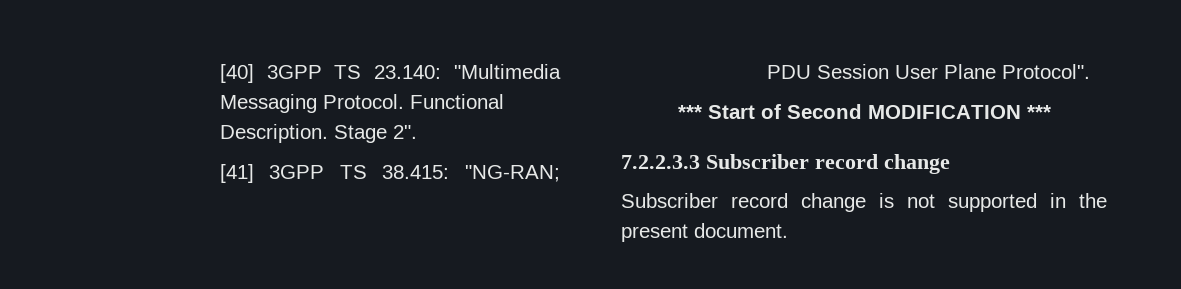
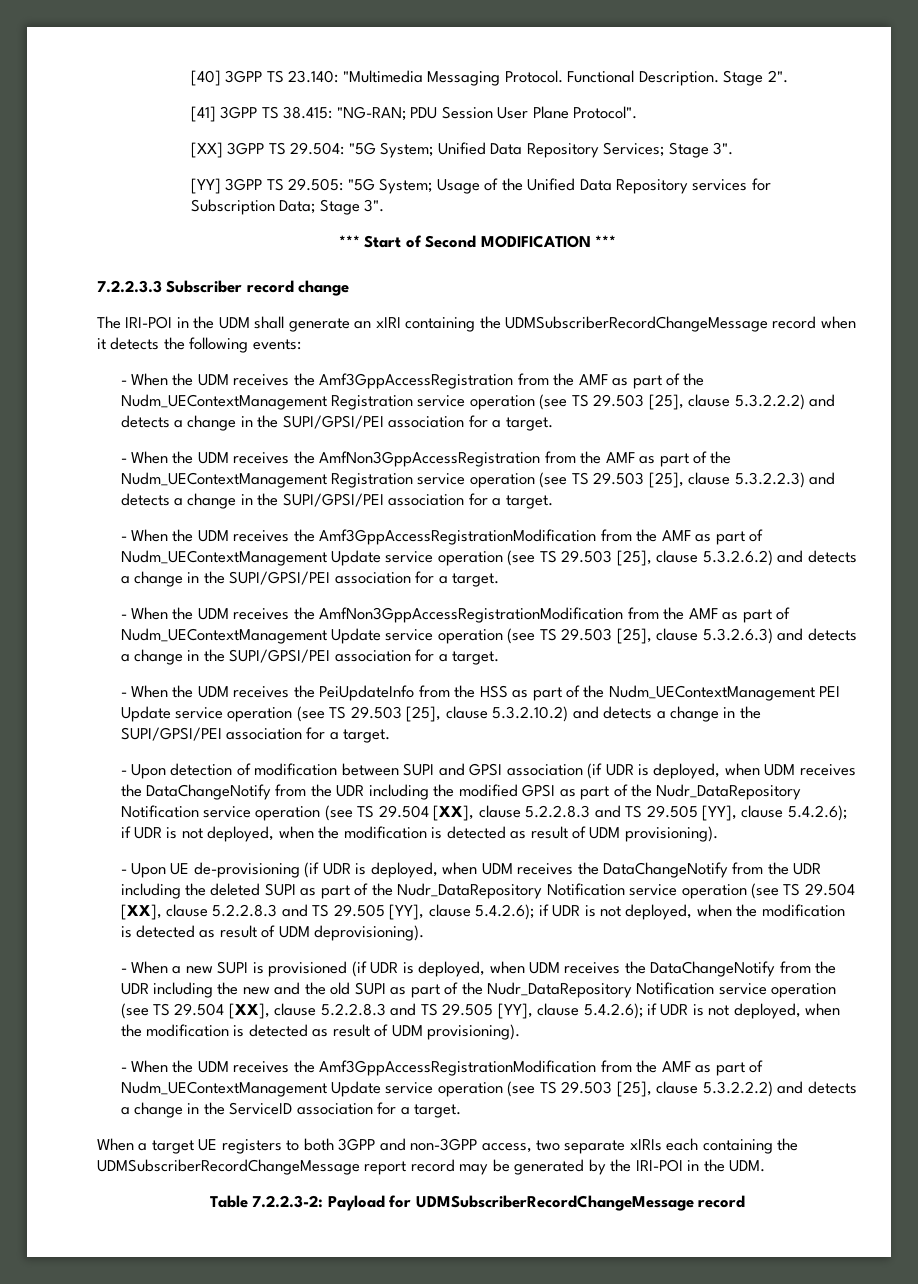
+ [XX] 3GPP TS 29.504: "5G System; Unified Data Repository Services; Stage 3".
+ [YY] 3GPP TS 29.505: "5G System; Usage of the Unified Data Repository services for Subscription Data; Stage 3".
- Subscriber record change is not supported in the present document.
+ The IRI-POI in the UDM shall generate an xIRI containing the UDMSubscriberRecordChangeMessage record when it detects the following events:
+ - When the UDM receives the Amf3GppAccessRegistration from the AMF as part of the Nudm_UEContextManagement Registration service operation (see TS 29.503 [25], clause 5.3.2.2.2) and detects a change in the SUPI/GPSI/PEI association for a target.
+ - When the UDM receives the AmfNon3GppAccessRegistration from the AMF as part of the Nudm_UEContextManagement Registration service operation (see TS 29.503 [25], clause 5.3.2.2.3) and detects a change in the SUPI/GPSI/PEI association for a target.
+ - When the UDM receives the Amf3GppAccessRegistrationModification from the AMF as part of Nudm_UEContextManagement Update service operation (see TS 29.503 [25], clause 5.3.2.6.2) and detects a change in the SUPI/GPSI/PEI association for a target.
+ - When the UDM receives the AmfNon3GppAccessRegistrationModification from the AMF as part of Nudm_UEContextManagement Update service operation (see TS 29.503 [25], clause 5.3.2.6.3) and detects a change in the SUPI/GPSI/PEI association for a target.
+ - When the UDM receives the PeiUpdateInfo from the HSS as part of the Nudm_UEContextManagement PEI Update service operation (see TS 29.503 [25], clause 5.3.2.10.2) and detects a change in the SUPI/GPSI/PEI association for a target.
+ - Upon detection of modification between SUPI and GPSI association (if UDR is deployed, when UDM receives the DataChangeNotify from the UDR including the modified GPSI as part of the Nudr_DataRepository Notification service operation (see TS 29.504 [XX], clause 5.2.2.8.3 and TS 29.505 [YY], clause 5.4.2.6); if UDR is not deployed, when the modification is detected as result of UDM provisioning).
+ - Upon UE de-provisioning (if UDR is deployed, when UDM receives the DataChangeNotify from the UDR including the deleted SUPI as part of the Nudr_DataRepository Notification service operation (see TS 29.504 [XX], clause 5.2.2.8.3 and TS 29.505 [YY], clause 5.4.2.6); if UDR is not deployed, when the modification is detected as result of UDM deprovisioning).
+ - When a new SUPI is provisioned (if UDR is deployed, when UDM receives the DataChangeNotify from the UDR including the new and the old SUPI as part of the Nudr_DataRepository Notification service operation (see TS 29.504 [XX], clause 5.2.2.8.3 and TS 29.505 [YY], clause 5.4.2.6); if UDR is not deployed, when the modification is detected as result of UDM provisioning).
+ - When the UDM receives the Amf3GppAccessRegistrationModification from the AMF as part of Nudm_UEContextManagement Update service operation (see TS 29.503 [25], clause 5.3.2.2.2) and detects a change in the ServiceID association for a target.
+ When a target UE registers to both 3GPP and non-3GPP access, two separate xIRIs each containing the UDMSubscriberRecordChangeMessage report record may be generated by the IRI-POI in the UDM.
+ Table 7.2.2.3-2: Payload for UDMSubscriberRecordChangeMessage record

